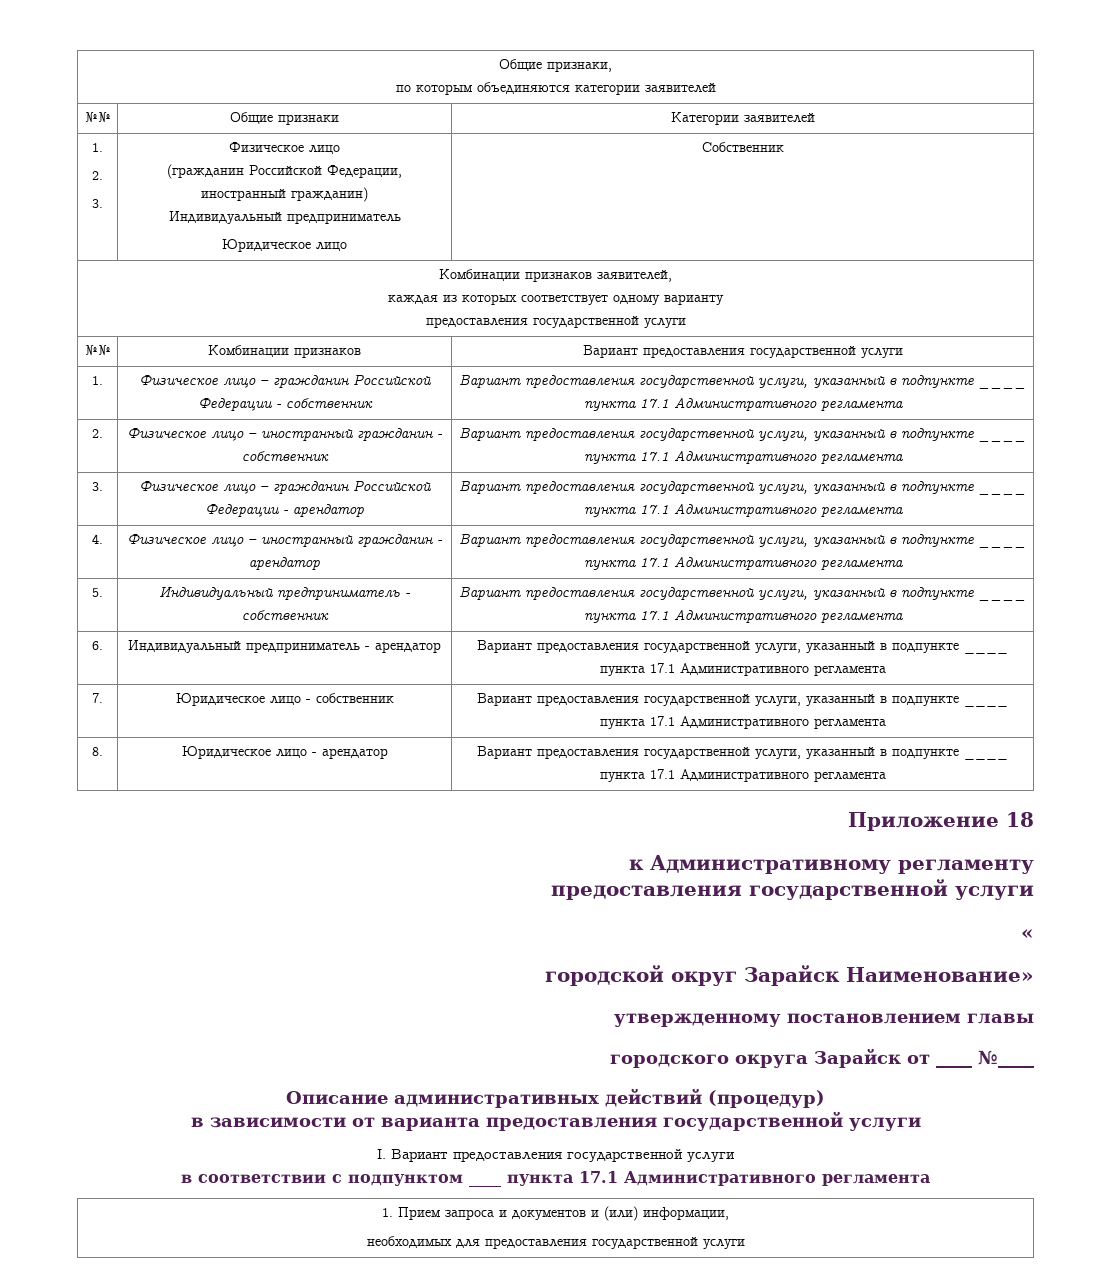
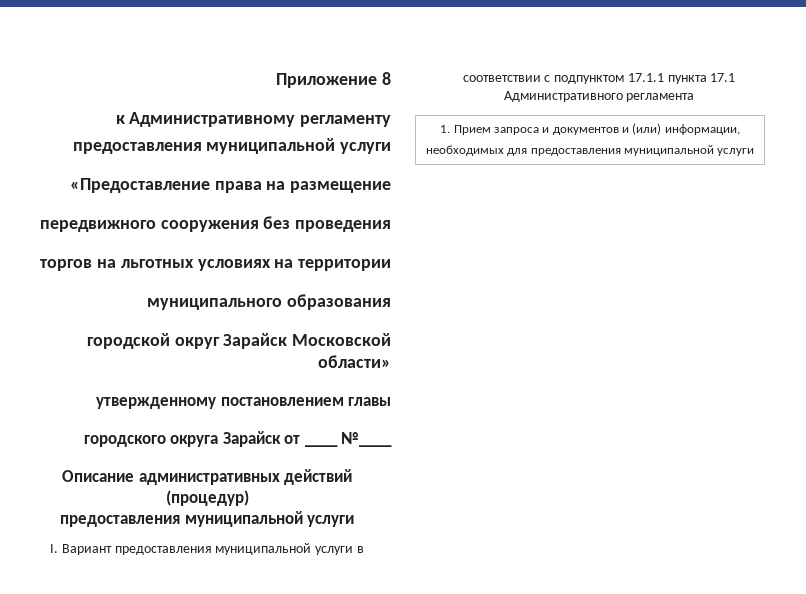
- Общие признаки,
- по которым объединяются категории заявителей
- №№ | Общие признаки | Категории заявителей
- 1.
- 2.
- 3. | Физическое лицо
- (гражданин Российской Федерации, иностранный гражданин)
- Индивидуальный предприниматель
- Юридическое лицо | Собственник
- Комбинации признаков заявителей,
- каждая из которых соответствует одному варианту
- предоставления государственной услуги
- №№ | Комбинации признаков | Вариант предоставления государственной услуги
- 1. | Физическое лицо – гражданин Российской Федерации - собственник | Вариант предоставления государственной услуги, указанный в подпункте ____ пункта 17.1 Административного регламента
- 2. | Физическое лицо – иностранный гражданин - собственник | Вариант предоставления государственной услуги, указанный в подпункте ____ пункта 17.1 Административного регламента
- 3. | Физическое лицо – гражданин Российской Федерации - арендатор | Вариант предоставления государственной услуги, указанный в подпункте ____ пункта 17.1 Административного регламента
- 4. | Физическое лицо – иностранный гражданин - арендатор | Вариант предоставления государственной услуги, указанный в подпункте ____ пункта 17.1 Административного регламента
- 5. | Индивидуальный предприниматель - собственник | Вариант предоставления государственной услуги, указанный в подпункте ____ пункта 17.1 Административного регламента
- 6. | Индивидуальный предприниматель - арендатор | Вариант предоставления государственной услуги, указанный в подпункте ____ пункта 17.1 Административного регламента
- 7. | Юридическое лицо - собственник | Вариант предоставления государственной услуги, указанный в подпункте ____ пункта 17.1 Административного регламента
- 8. | Юридическое лицо - арендатор | Вариант предоставления государственной услуги, указанный в подпункте ____ пункта 17.1 Административного регламента
- Приложение 18
+ Приложение 8
  к Административному регламенту
- предоставления государственной услуги
- «
+ предоставления муниципальной услуги
+ «Предоставление права на размещение
+ передвижного сооружения без проведения
+ торгов на льготных условиях на территории
+ муниципального образования
- городской округ Зарайск Наименование»
+ городской округ Зарайск Московской области»
  Описание административных действий (процедур)
- в зависимости от варианта предоставления государственной услуги
+ предоставления муниципальной услуги
- I. Вариант предоставления государственной услуги
- в соответствии с подпунктом ____ пункта 17.1 Административного регламента
+ I. Вариант предоставления муниципальной услуги в соответствии с подпунктом 17.1.1 пункта 17.1 Административного регламента
  1. Прием запроса и документов и (или) информации,
- необходимых для предоставления государственной услуги
+ необходимых для предоставления муниципальной услуги

